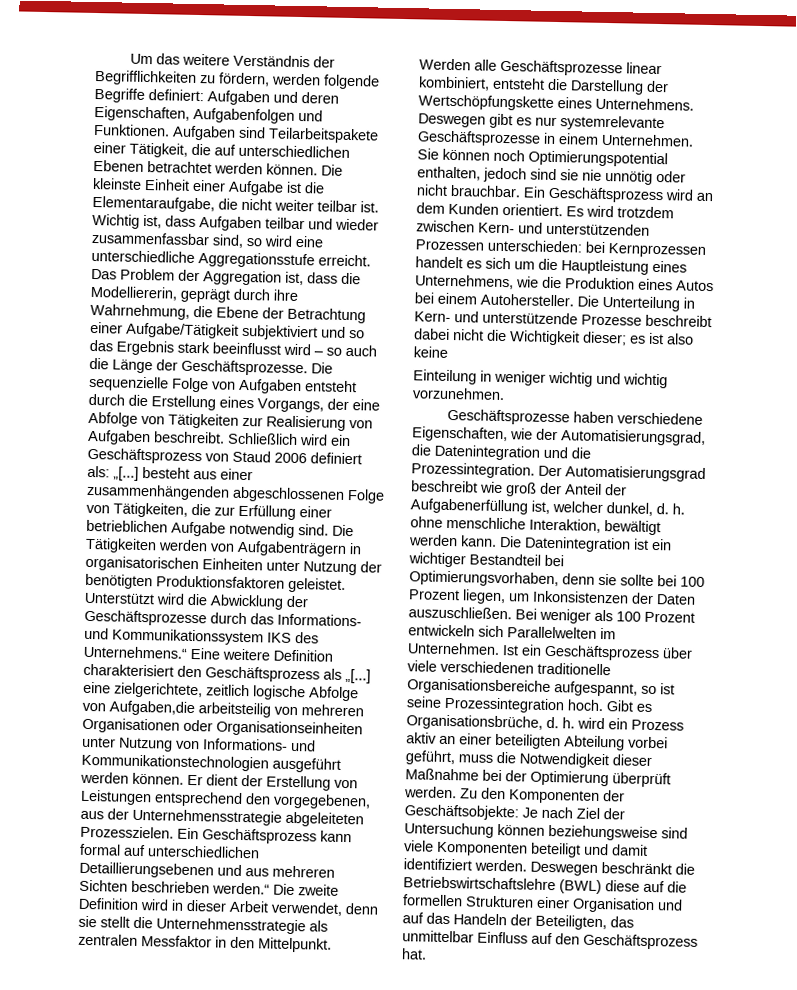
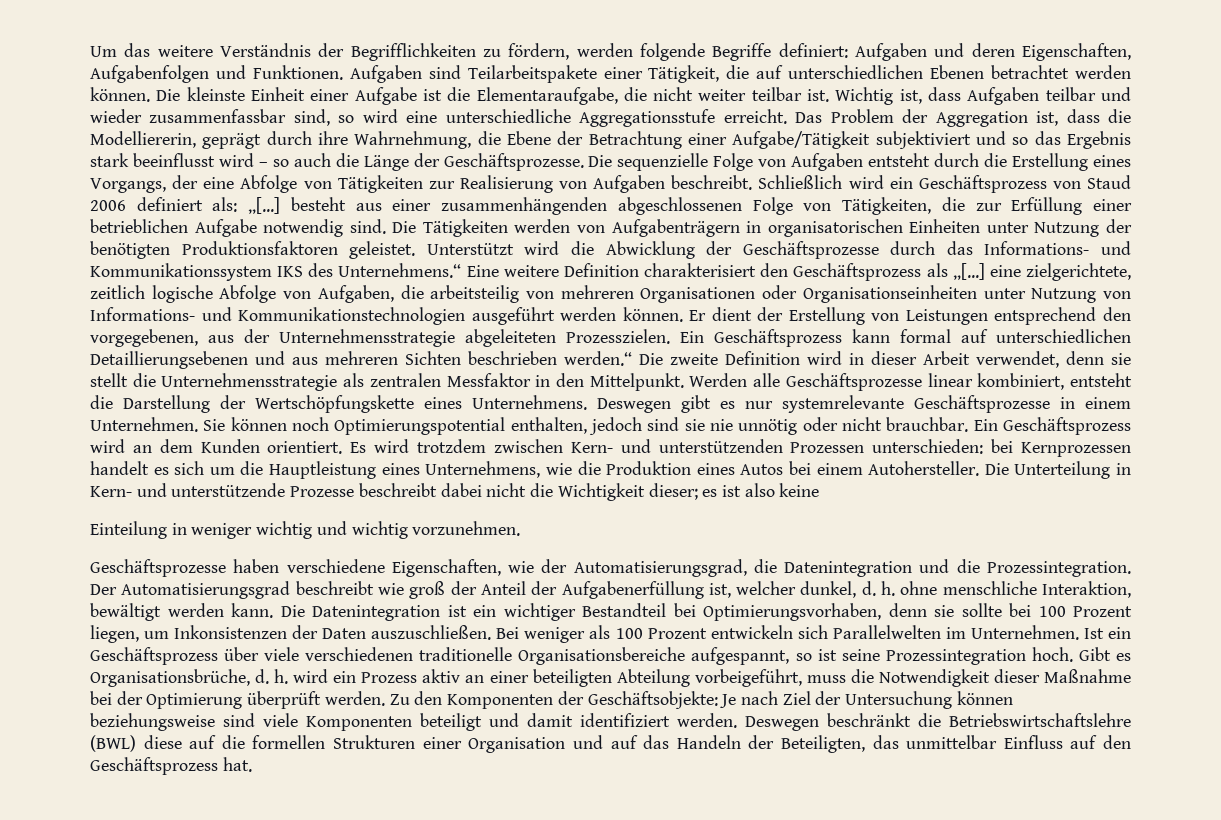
- Unterstützt wird die Abwicklung der Geschäftsprozesse durch das Informations- und Kommunikationssystem IKS des Unternehmens.“ Eine weitere Definition charakterisiert den Geschäftsprozess als „[...] eine zielgerichtete, zeitlich logische Abfolge von Aufgaben,die arbeitsteilig von mehreren Organisationen oder Organisationseinheiten unter Nutzung von Informations- und Kommunikationstechnologien ausgeführt werden können.
+ Unterstützt wird die Abwicklung der Geschäftsprozesse durch das Informations- und Kommunikationssystem IKS des Unternehmens.“ Eine weitere Definition charakterisiert den Geschäftsprozess als „[...] eine zielgerichtete, zeitlich logische Abfolge von Aufgaben, die arbeitsteilig von mehreren Organisationen oder Organisationseinheiten unter Nutzung von Informations- und Kommunikationstechnologien ausgeführt werden können.
- Gibt es Organisationsbrüche, d. h. wird ein Prozess aktiv an einer beteiligten Abteilung vorbei geführt, muss die Notwendigkeit dieser Maßnahme bei der Optimierung überprüft werden.
+ Gibt es Organisationsbrüche, d. h. wird ein Prozess aktiv an einer beteiligten Abteilung vorbeigeführt, muss die Notwendigkeit dieser Maßnahme bei der Optimierung überprüft werden.

